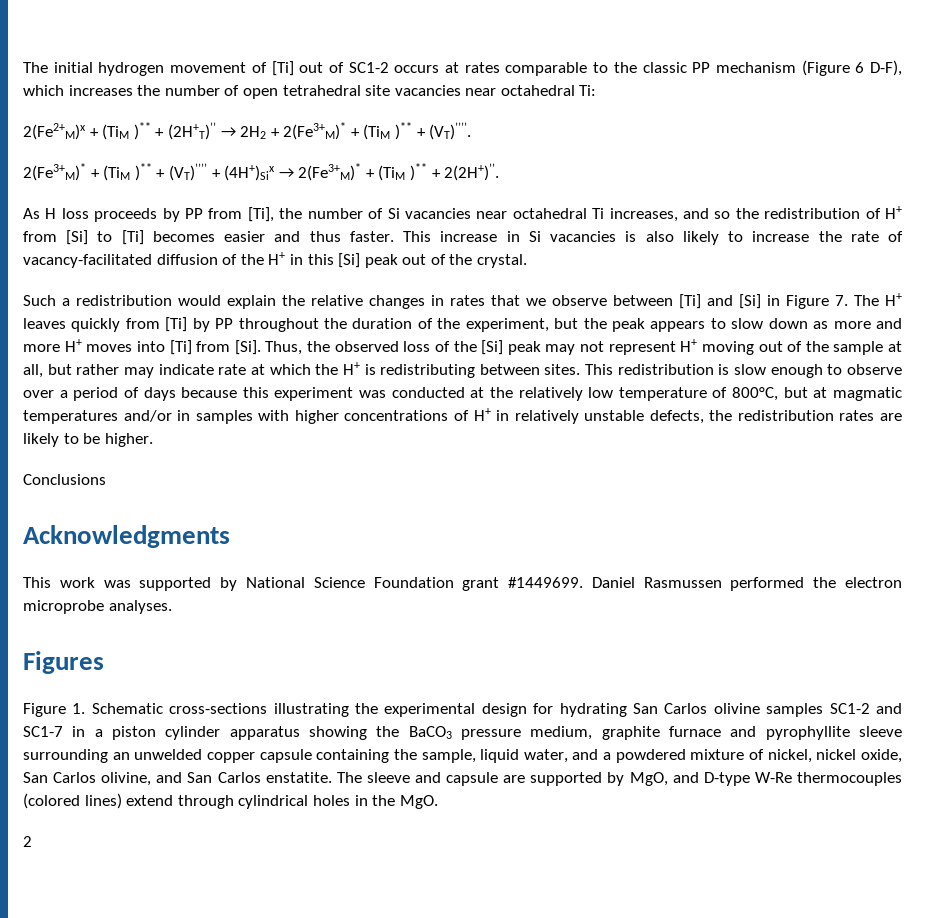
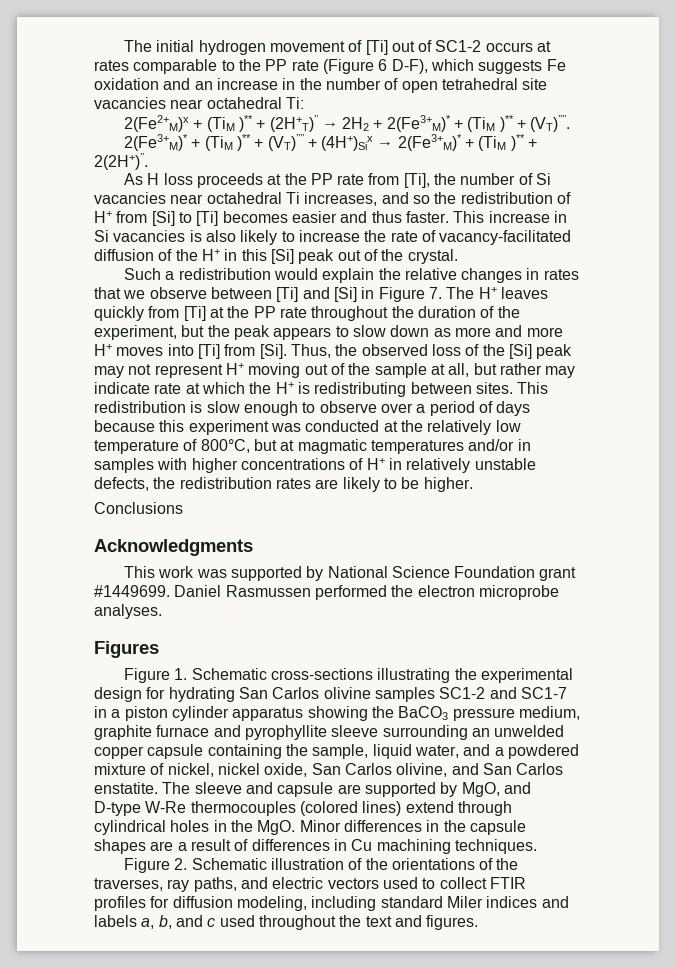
- The initial hydrogen movement of [Ti] out of SC1-2 occurs at rates comparable to the classic PP mechanism (Figure 6 D-F), which increases the number of open tetrahedral site vacancies near octahedral Ti:
+ The initial hydrogen movement of [Ti] out of SC1-2 occurs at rates comparable to the PP rate (Figure 6 D-F), which suggests Fe oxidation and an increase in the number of open tetrahedral site vacancies near octahedral Ti:
- As H loss proceeds by PP from [Ti], the number of Si vacancies near octahedral Ti increases, and so the redistribution of H+ from [Si] to [Ti] becomes easier and thus faster.
+ As H loss proceeds at the PP rate from [Ti], the number of Si vacancies near octahedral Ti increases, and so the redistribution of H+ from [Si] to [Ti] becomes easier and thus faster.
- Such a redistribution would explain the relative changes in rates that we observe between [Ti] and [Si] in Figure 7. The H+ leaves quickly from [Ti] by PP throughout the duration of the experiment, but the peak appears to slow down as more and more H+ moves into [Ti] from [Si]. Thus, the observed loss of the [Si] peak may not represent H+ moving out of the sample at all, but rather may indicate rate at which the H+ is redistributing between sites.
+ Such a redistribution would explain the relative changes in rates that we observe between [Ti] and [Si] in Figure 7. The H+ leaves quickly from [Ti] at the PP rate throughout the duration of the experiment, but the peak appears to slow down as more and more H+ moves into [Ti] from [Si]. Thus, the observed loss of the [Si] peak may not represent H+ moving out of the sample at all, but rather may indicate rate at which the H+ is redistributing between sites.
- The sleeve and capsule are supported by MgO, and D-type W-Re thermocouples (colored lines) extend through cylindrical holes in the MgO.
- 2
+ The sleeve and capsule are supported by MgO, and D-type W-Re thermocouples (colored lines) extend through cylindrical holes in the MgO. Minor differences in the capsule shapes are a result of differences in Cu machining techniques.
+ Figure 2. Schematic illustration of the orientations of the traverses, ray paths, and electric vectors used to collect FTIR profiles for diffusion modeling, including standard Miler indices and labels a, b, and c used throughout the text and figures.

